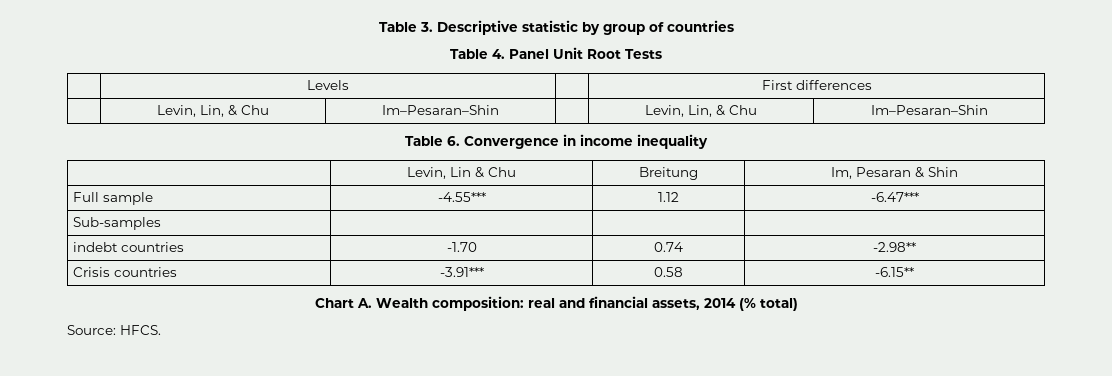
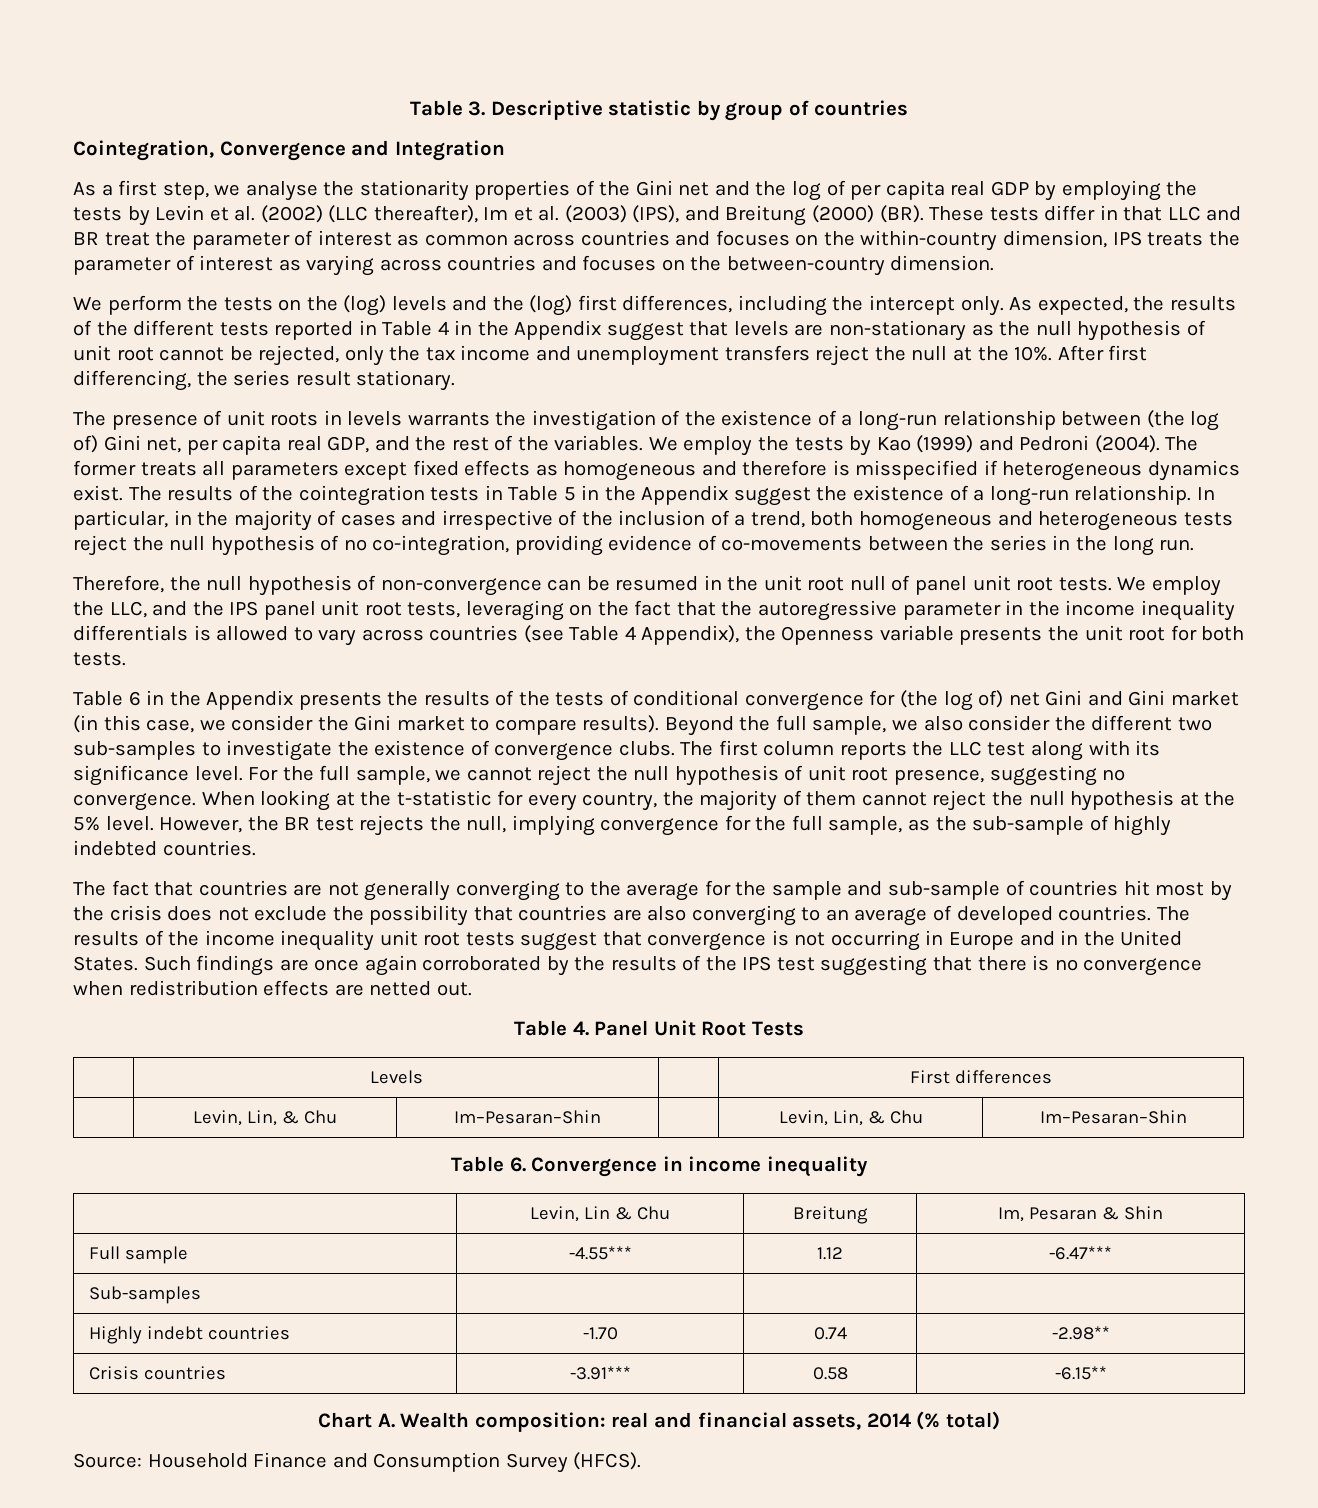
+ Cointegration, Convergence and Integration
+ As a first step, we analyse the stationarity properties of the Gini net and the log of per capita real GDP by employing the tests by Levin et al. (2002) (LLC thereafter), Im et al. (2003) (IPS), and Breitung (2000) (BR). These tests differ in that LLC and BR treat the parameter of interest as common across countries and focuses on the within-country dimension, IPS treats the parameter of interest as varying across countries and focuses on the between-country dimension.
+ We perform the tests on the (log) levels and the (log) first differences, including the intercept only. As expected, the results of the different tests reported in Table 4 in the Appendix suggest that levels are non-stationary as the null hypothesis of unit root cannot be rejected, only the tax income and unemployment transfers reject the null at the 10%. After first differencing, the series result stationary.
+ The presence of unit roots in levels warrants the investigation of the existence of a long-run relationship between (the log of) Gini net, per capita real GDP, and the rest of the variables. We employ the tests by Kao (1999) and Pedroni (2004). The former treats all parameters except fixed effects as homogeneous and therefore is misspecified if heterogeneous dynamics exist. The results of the cointegration tests in Table 5 in the Appendix suggest the existence of a long-run relationship. In particular, in the majority of cases and irrespective of the inclusion of a trend, both homogeneous and heterogeneous tests reject the null hypothesis of no co-integration, providing evidence of co-movements between the series in the long run.
+ Therefore, the null hypothesis of non-convergence can be resumed in the unit root null of panel unit root tests. We employ the LLC, and the IPS panel unit root tests, leveraging on the fact that the autoregressive parameter in the income inequality differentials is allowed to vary across countries (see Table 4 Appendix), the Openness variable presents the unit root for both tests.
+ Table 6 in the Appendix presents the results of the tests of conditional convergence for (the log of) net Gini and Gini market (in this case, we consider the Gini market to compare results). Beyond the full sample, we also consider the different two sub-samples to investigate the existence of convergence clubs. The first column reports the LLC test along with its significance level. For the full sample, we cannot reject the null hypothesis of unit root presence, suggesting no convergence. When looking at the t-statistic for every country, the majority of them cannot reject the null hypothesis at the 5% level. However, the BR test rejects the null, implying convergence for the full sample, as the sub-sample of highly indebted countries.
+ The fact that countries are not generally converging to the average for the sample and sub-sample of countries hit most by the crisis does not exclude the possibility that countries are also converging to an average of developed countries. The results of the income inequality unit root tests suggest that convergence is not occurring in Europe and in the United States. Such findings are once again corroborated by the results of the IPS test suggesting that there is no convergence when redistribution effects are netted out.
- indebt countries | -1.70 | 0.74 | -2.98**
+ Highly indebt countries | -1.70 | 0.74 | -2.98**
- Source: HFCS.
+ Source: Household Finance and Consumption Survey (HFCS).

